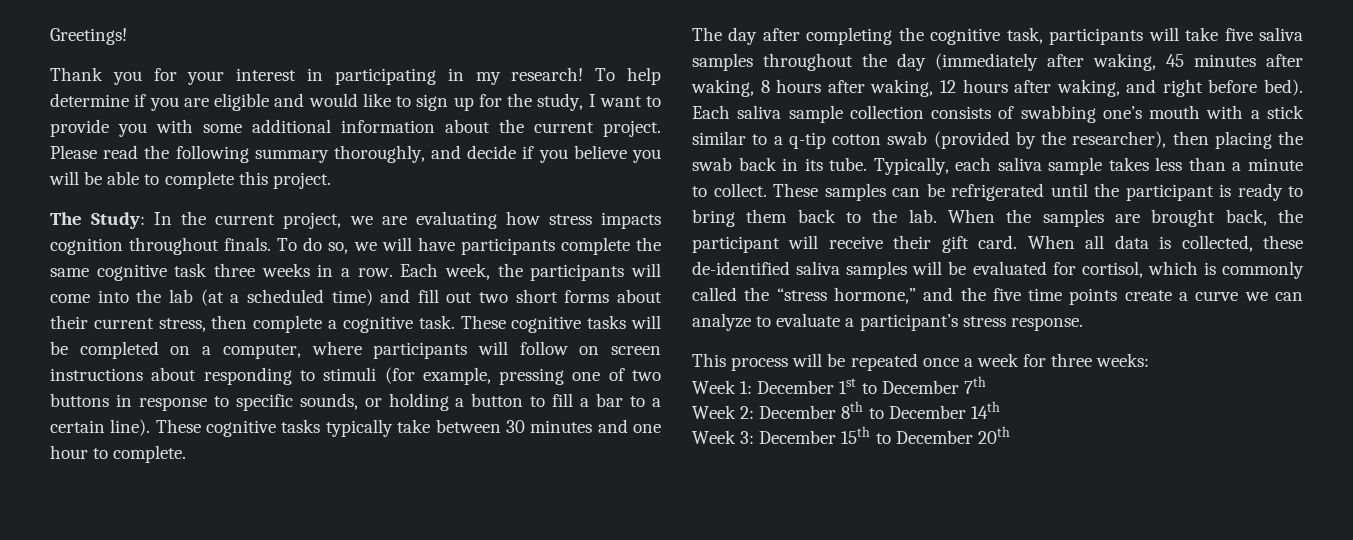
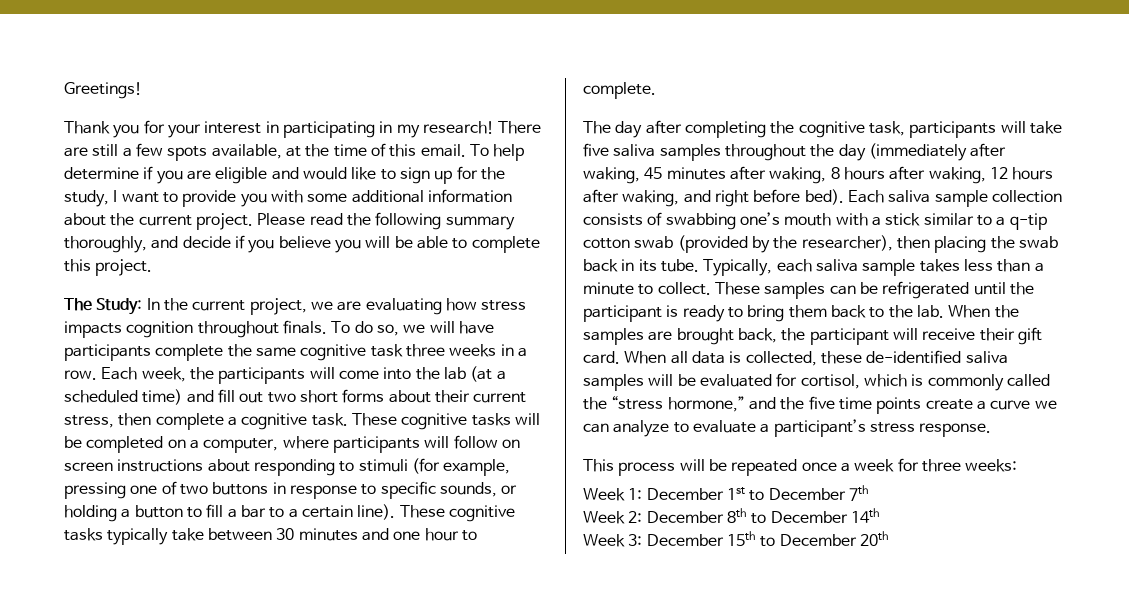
+ There are still a few spots available, at the time of this email.

